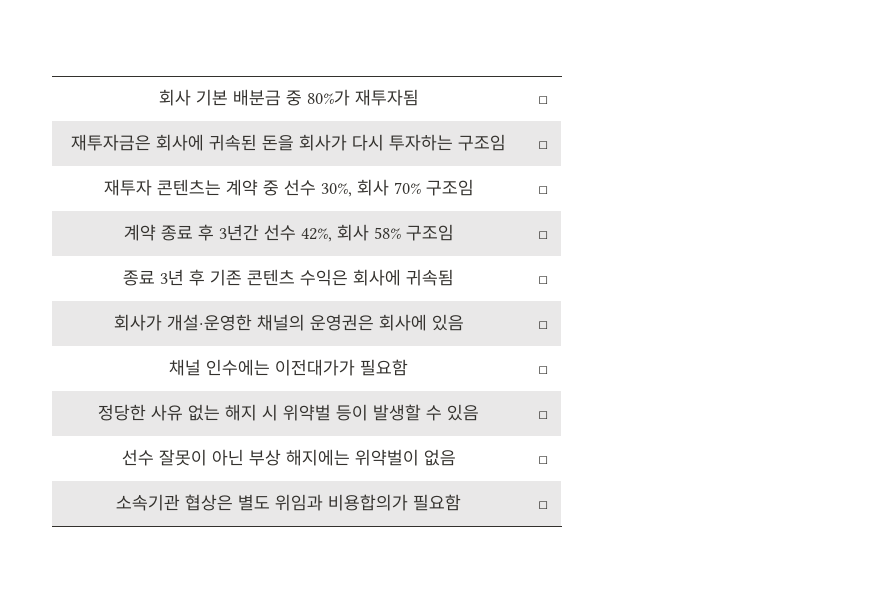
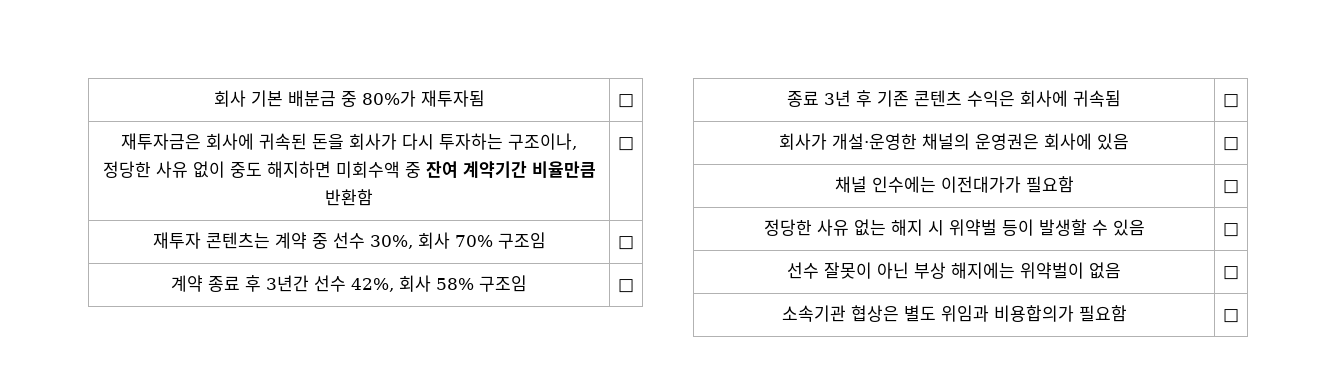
- 재투자금은 회사에 귀속된 돈을 회사가 다시 투자하는 구조임 | □
+ 재투자금은 회사에 귀속된 돈을 회사가 다시 투자하는 구조이나, 정당한 사유 없이 중도 해지하면 미회수액 중 잔여 계약기간 비율만큼 반환함 | □

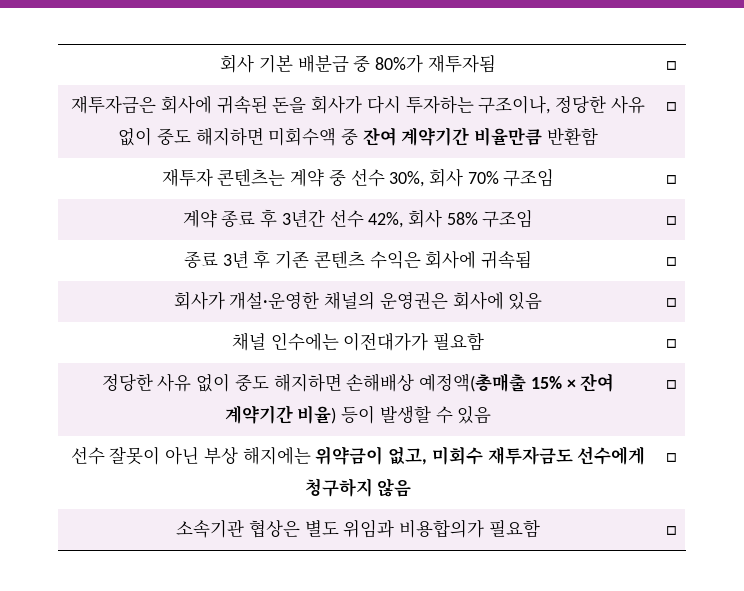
- 정당한 사유 없는 해지 시 위약벌 등이 발생할 수 있음 | □
+ 정당한 사유 없이 중도 해지하면 손해배상 예정액(총매출 15% × 잔여 계약기간 비율) 등이 발생할 수 있음 | □
- 선수 잘못이 아닌 부상 해지에는 위약벌이 없음 | □
+ 선수 잘못이 아닌 부상 해지에는 위약금이 없고, 미회수 재투자금도 선수에게 청구하지 않음 | □

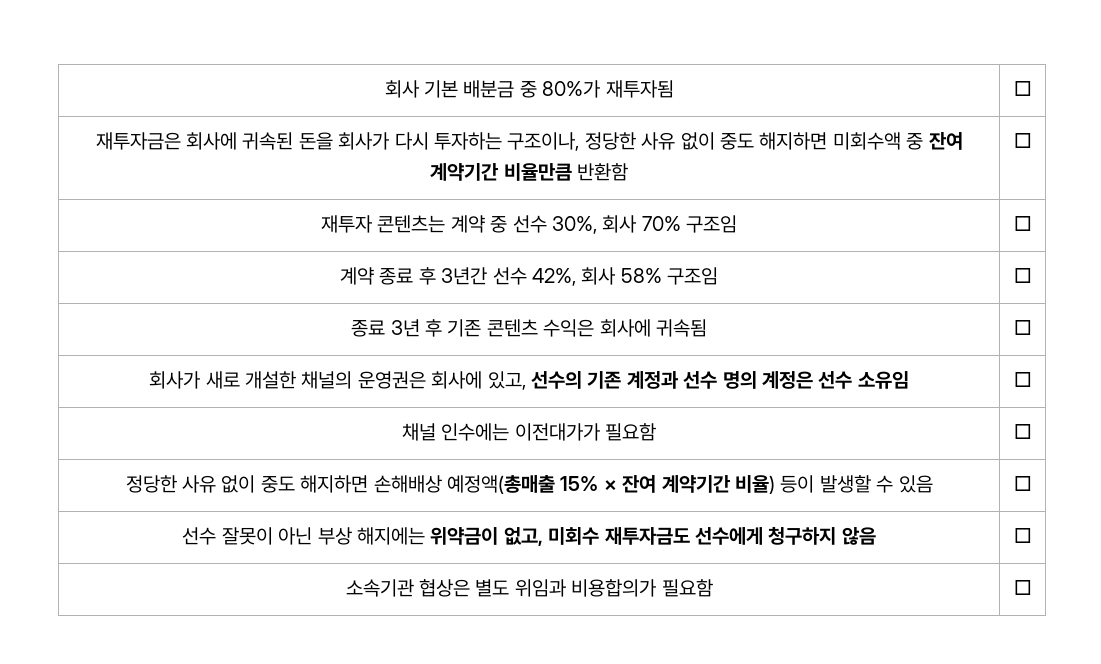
- 회사가 개설·운영한 채널의 운영권은 회사에 있음 | □
+ 회사가 새로 개설한 채널의 운영권은 회사에 있고, 선수의 기존 계정과 선수 명의 계정은 선수 소유임 | □

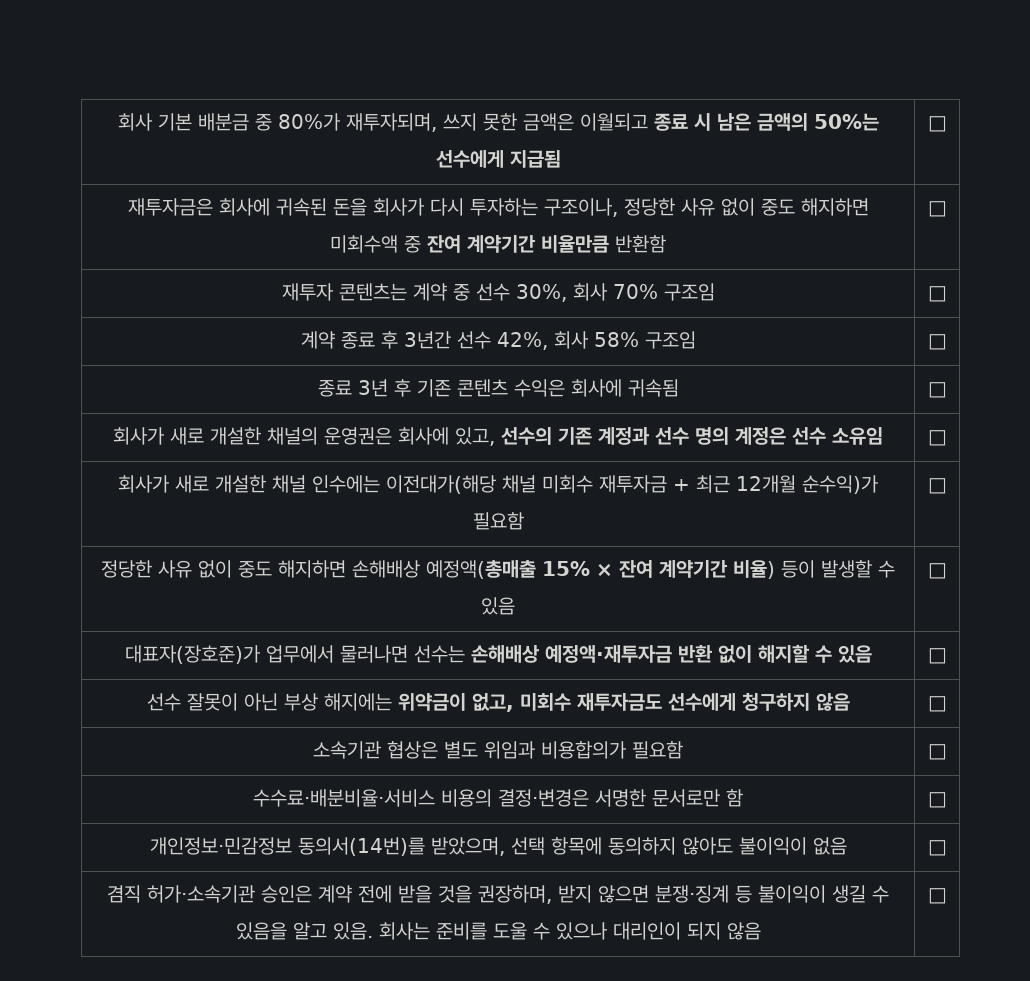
- 회사 기본 배분금 중 80%가 재투자됨 | □
+ 회사 기본 배분금 중 80%가 재투자되며, 쓰지 못한 금액은 이월되고 종료 시 남은 금액의 50%는 선수에게 지급됨 | □
- 채널 인수에는 이전대가가 필요함 | □
+ 회사가 새로 개설한 채널 인수에는 이전대가(해당 채널 미회수 재투자금 + 최근 12개월 순수익)가 필요함 | □
+ 대표자(장호준)가 업무에서 물러나면 선수는 손해배상 예정액·재투자금 반환 없이 해지할 수 있음 | □
+ 수수료·배분비율·서비스 비용의 결정·변경은 서명한 문서로만 함 | □
+ 개인정보·민감정보 동의서(14번)를 받았으며, 선택 항목에 동의하지 않아도 불이익이 없음 | □
+ 겸직 허가·소속기관 승인은 계약 전에 받을 것을 권장하며, 받지 않으면 분쟁·징계 등 불이익이 생길 수 있음을 알고 있음. 회사는 준비를 도울 수 있으나 대리인이 되지 않음 | □

